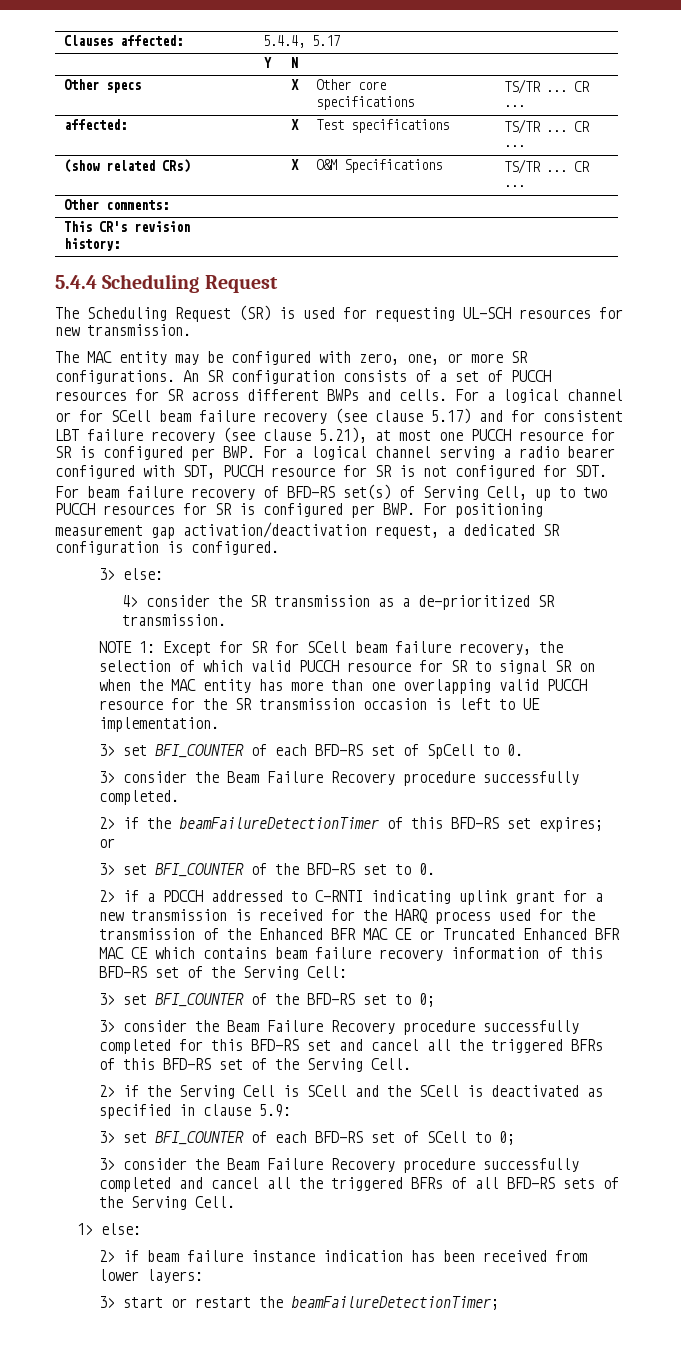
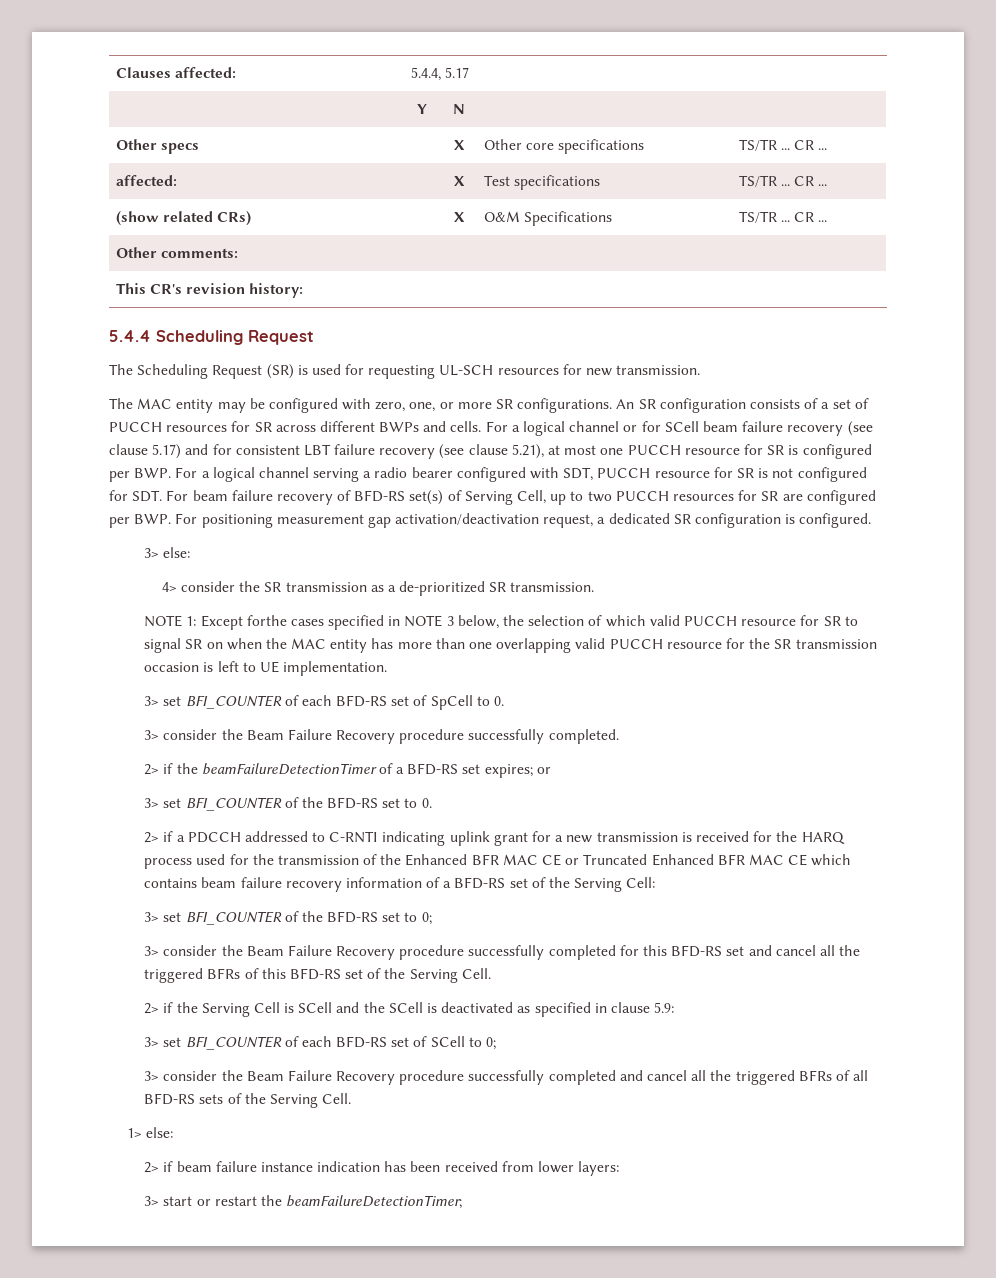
- For a logical channel or for SCell beam failure recovery (see clause 5.17) and for consistent LBT failure recovery (see clause 5.21), at most one PUCCH resource for SR is configured per BWP. For a logical channel serving a radio bearer configured with SDT, PUCCH resource for SR is not configured for SDT. For beam failure recovery of BFD-RS set(s) of Serving Cell, up to two PUCCH resources for SR is configured per BWP. For positioning measurement gap activation/deactivation request, a dedicated SR configuration is configured.
+ For a logical channel or for SCell beam failure recovery (see clause 5.17) and for consistent LBT failure recovery (see clause 5.21), at most one PUCCH resource for SR is configured per BWP. For a logical channel serving a radio bearer configured with SDT, PUCCH resource for SR is not configured for SDT. For beam failure recovery of BFD-RS set(s) of Serving Cell, up to two PUCCH resources for SR are configured per BWP. For positioning measurement gap activation/deactivation request, a dedicated SR configuration is configured.
- NOTE 1: Except for SR for SCell beam failure recovery, the selection of which valid PUCCH resource for SR to signal SR on when the MAC entity has more than one overlapping valid PUCCH resource for the SR transmission occasion is left to UE implementation.
+ NOTE 1: Except forthe cases specified in NOTE 3 below, the selection of which valid PUCCH resource for SR to signal SR on when the MAC entity has more than one overlapping valid PUCCH resource for the SR transmission occasion is left to UE implementation.
- 2> if the beamFailureDetectionTimer of this BFD-RS set expires; or
+ 2> if the beamFailureDetectionTimer of a BFD-RS set expires; or
- 2> if a PDCCH addressed to C-RNTI indicating uplink grant for a new transmission is received for the HARQ process used for the transmission of the Enhanced BFR MAC CE or Truncated Enhanced BFR MAC CE which contains beam failure recovery information of this BFD-RS set of the Serving Cell:
+ 2> if a PDCCH addressed to C-RNTI indicating uplink grant for a new transmission is received for the HARQ process used for the transmission of the Enhanced BFR MAC CE or Truncated Enhanced BFR MAC CE which contains beam failure recovery information of a BFD-RS set of the Serving Cell:

